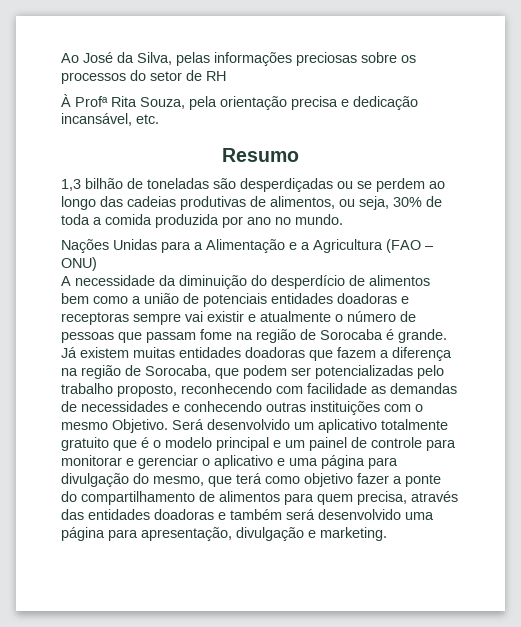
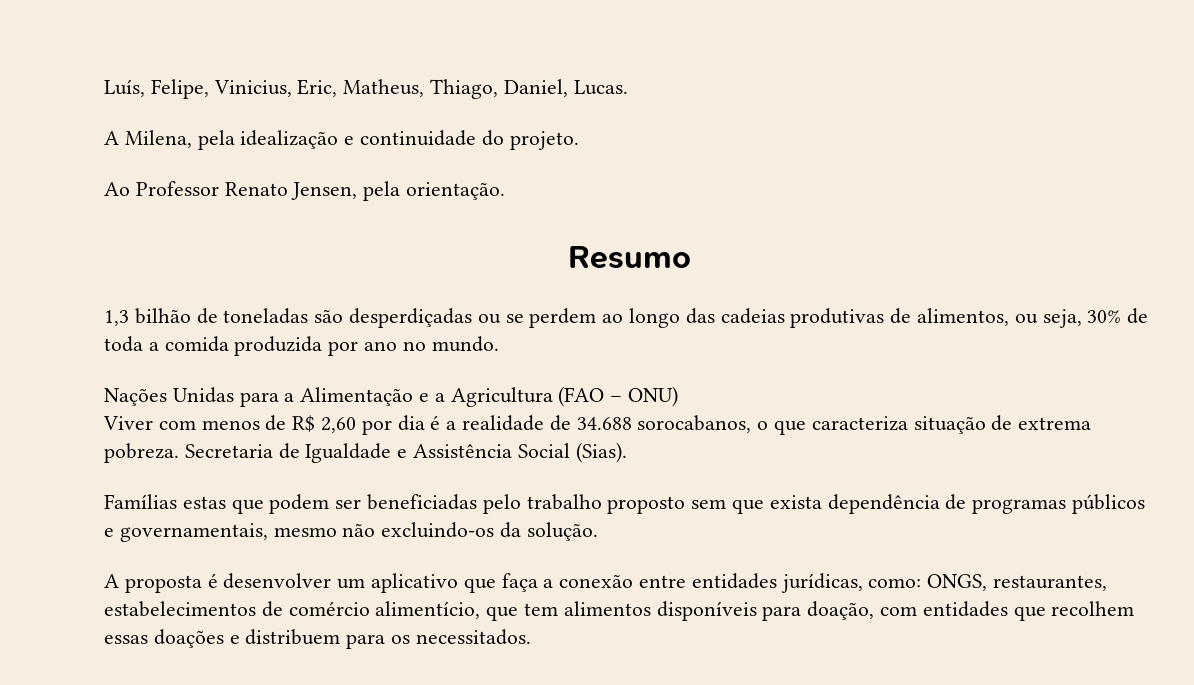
- Ao José da Silva, pelas informações preciosas sobre os processos do setor de RH
- À Profª Rita Souza, pela orientação precisa e dedicação incansável, etc.
+ Luís, Felipe, Vinicius, Eric, Matheus, Thiago, Daniel, Lucas.
+ A Milena, pela idealização e continuidade do projeto.
+ Ao Professor Renato Jensen, pela orientação.
- A necessidade da diminuição do desperdício de alimentos bem como a união de potenciais entidades doadoras e receptoras sempre vai existir e atualmente o número de pessoas que passam fome na região de Sorocaba é grande. Já existem muitas entidades doadoras que fazem a diferença na região de Sorocaba, que podem ser potencializadas pelo trabalho proposto, reconhecendo com facilidade as demandas de necessidades e conhecendo outras instituições com o mesmo Objetivo. Será desenvolvido um aplicativo totalmente gratuito que é o modelo principal e um painel de controle para monitorar e gerenciar o aplicativo e uma página para divulgação do mesmo, que terá como objetivo fazer a ponte do compartilhamento de alimentos para quem precisa, através das entidades doadoras e também será desenvolvido uma página para apresentação, divulgação e marketing.
+ Viver com menos de R$ 2,60 por dia é a realidade de 34.688 sorocabanos, o que caracteriza situação de extrema pobreza. Secretaria de Igualdade e Assistência Social (Sias).
+ Famílias estas que podem ser beneficiadas pelo trabalho proposto sem que exista dependência de programas públicos e governamentais, mesmo não excluindo-os da solução.
+ A proposta é desenvolver um aplicativo que faça a conexão entre entidades jurídicas, como: ONGS, restaurantes, estabelecimentos de comércio alimentício, que tem alimentos disponíveis para doação, com entidades que recolhem essas doações e distribuem para os necessitados.

